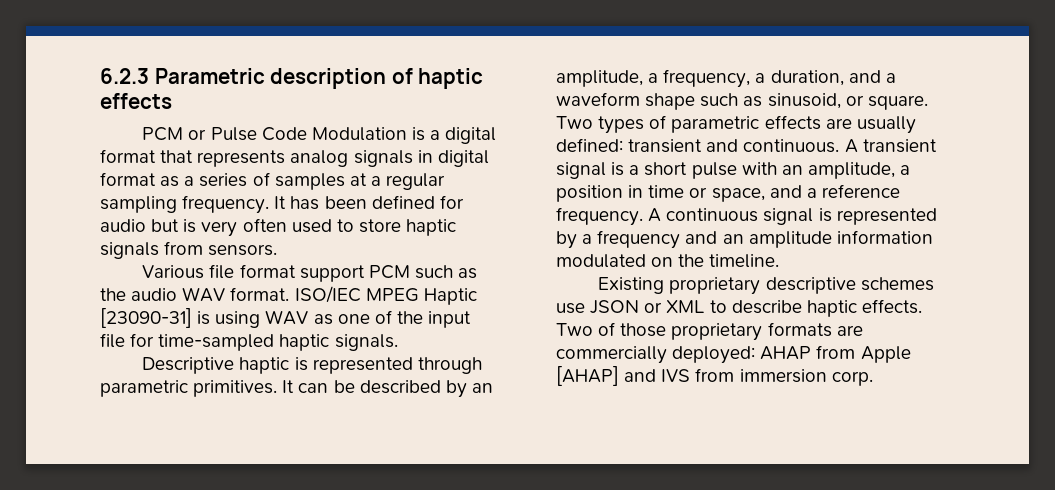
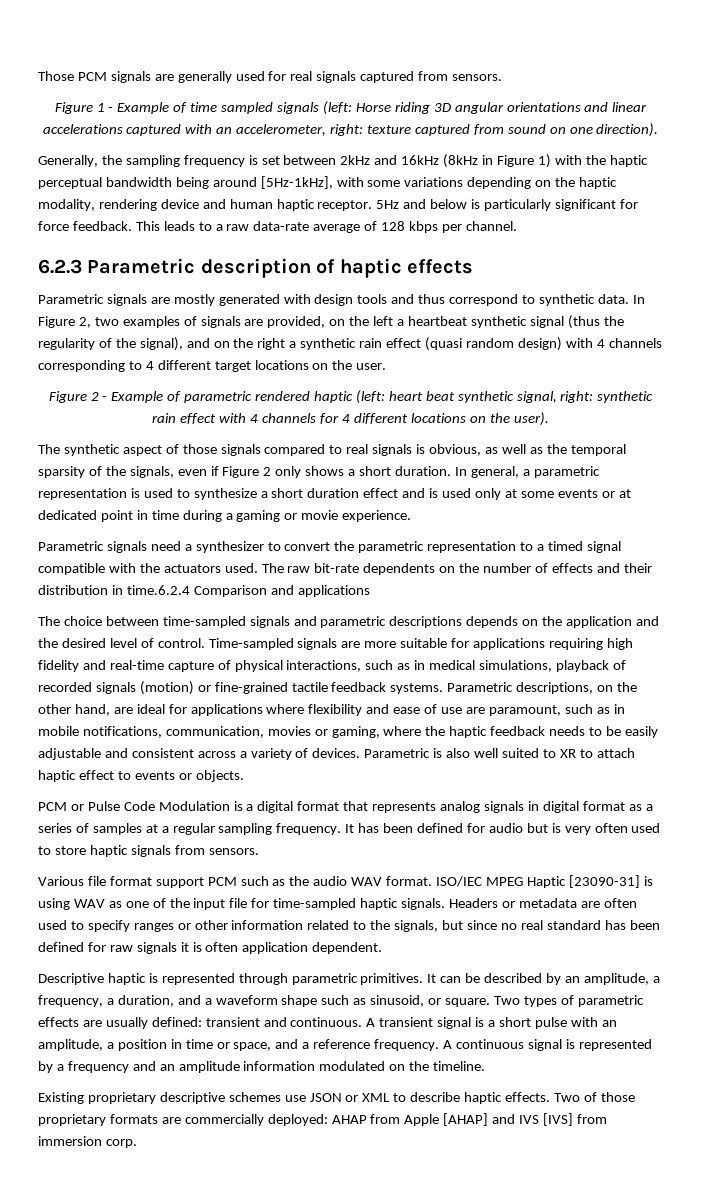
+ Those PCM signals are generally used for real signals captured from sensors.
+ Figure 1 - Example of time sampled signals (left: Horse riding 3D angular orientations and linear accelerations captured with an accelerometer, right: texture captured from sound on one direction).
+ Generally, the sampling frequency is set between 2kHz and 16kHz (8kHz in Figure 1) with the haptic perceptual bandwidth being around [5Hz-1kHz], with some variations depending on the haptic modality, rendering device and human haptic receptor. 5Hz and below is particularly significant for force feedback. This leads to a raw data-rate average of 128 kbps per channel.
+ Parametric signals are mostly generated with design tools and thus correspond to synthetic data. In Figure 2, two examples of signals are provided, on the left a heartbeat synthetic signal (thus the regularity of the signal), and on the right a synthetic rain effect (quasi random design) with 4 channels corresponding to 4 different target locations on the user.
+ Figure 2 - Example of parametric rendered haptic (left: heart beat synthetic signal, right: synthetic rain effect with 4 channels for 4 different locations on the user).
+ The synthetic aspect of those signals compared to real signals is obvious, as well as the temporal sparsity of the signals, even if Figure 2 only shows a short duration. In general, a parametric representation is used to synthesize a short duration effect and is used only at some events or at dedicated point in time during a gaming or movie experience.
+ Parametric signals need a synthesizer to convert the parametric representation to a timed signal compatible with the actuators used. The raw bit-rate dependents on the number of effects and their distribution in time.6.2.4 Comparison and applications
+ The choice between time-sampled signals and parametric descriptions depends on the application and the desired level of control. Time-sampled signals are more suitable for applications requiring high fidelity and real-time capture of physical interactions, such as in medical simulations, playback of recorded signals (motion) or fine-grained tactile feedback systems. Parametric descriptions, on the other hand, are ideal for applications where flexibility and ease of use are paramount, such as in mobile notifications, communication, movies or gaming, where the haptic feedback needs to be easily adjustable and consistent across a variety of devices. Parametric is also well suited to XR to attach haptic effect to events or objects.
+ Headers or metadata are often used to specify ranges or other information related to the signals, but since no real standard has been defined for raw signals it is often application dependent.
- Two of those proprietary formats are commercially deployed: AHAP from Apple [AHAP] and IVS from immersion corp.
+ Two of those proprietary formats are commercially deployed: AHAP from Apple [AHAP] and IVS [IVS] from immersion corp.

